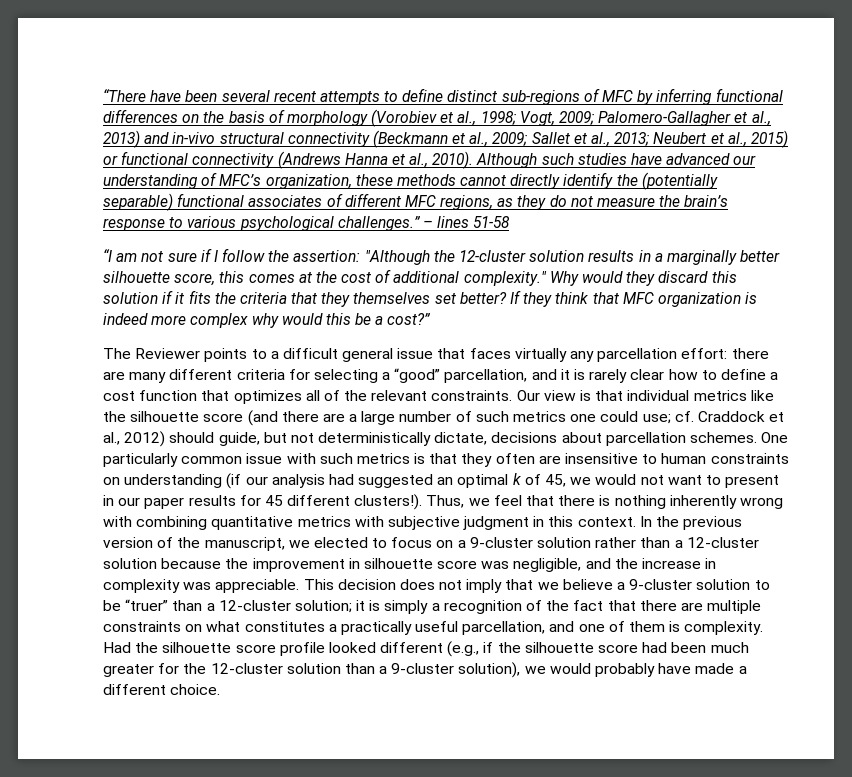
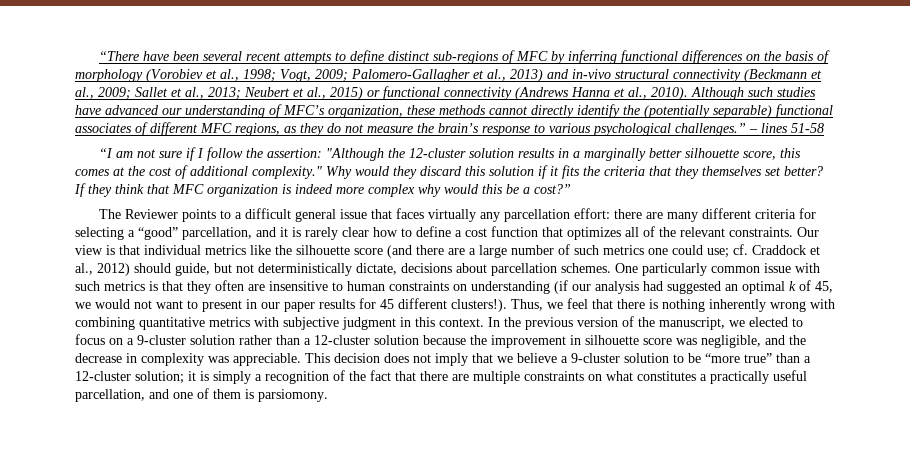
- In the previous version of the manuscript, we elected to focus on a 9-cluster solution rather than a 12-cluster solution because the improvement in silhouette score was negligible, and the increase in complexity was appreciable.
+ In the previous version of the manuscript, we elected to focus on a 9-cluster solution rather than a 12-cluster solution because the improvement in silhouette score was negligible, and the decrease in complexity was appreciable.
- This decision does not imply that we believe a 9-cluster solution to be “truer” than a 12-cluster solution; it is simply a recognition of the fact that there are multiple constraints on what constitutes a practically useful parcellation, and one of them is complexity. Had the silhouette score profile looked different (e.g., if the silhouette score had been much greater for the 12-cluster solution than a 9-cluster solution), we would probably have made a different choice.
+ This decision does not imply that we believe a 9-cluster solution to be “more true” than a 12-cluster solution; it is simply a recognition of the fact that there are multiple constraints on what constitutes a practically useful parcellation, and one of them is parsiomony.

